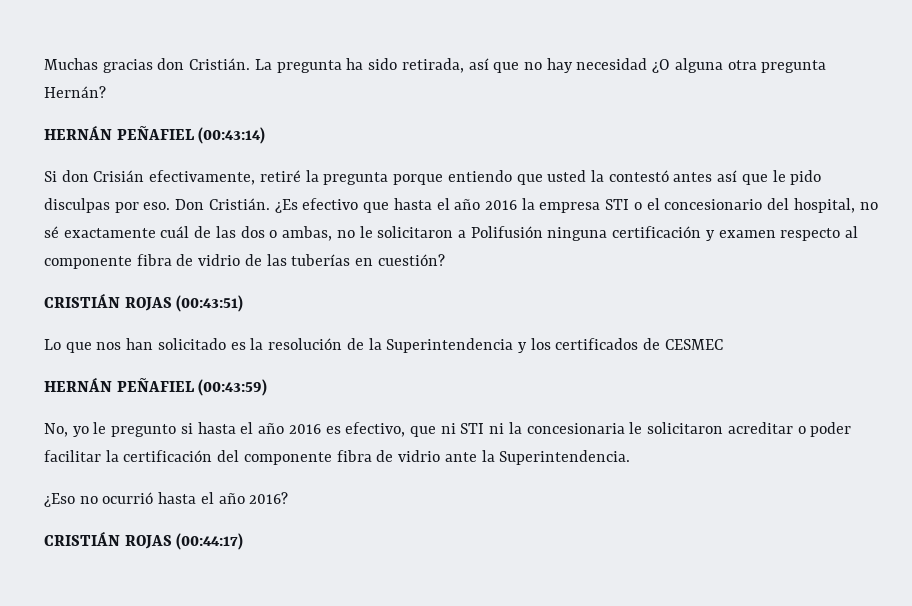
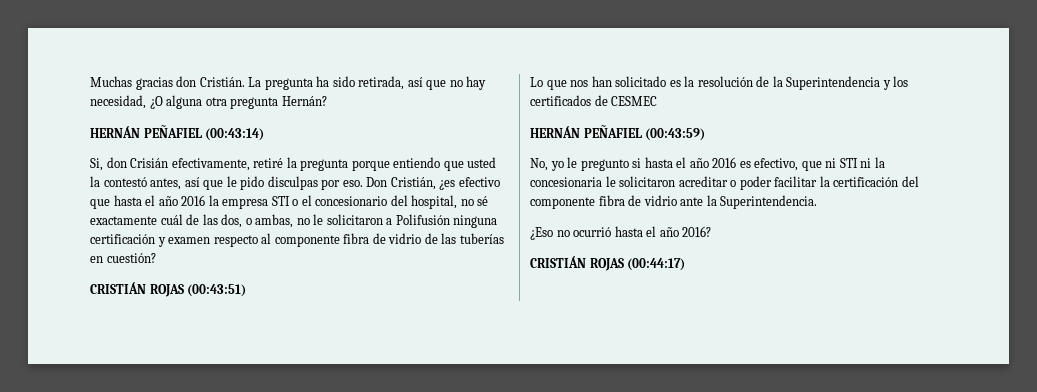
- La pregunta ha sido retirada, así que no hay necesidad ¿O alguna otra pregunta Hernán?
+ La pregunta ha sido retirada, así que no hay necesidad, ¿O alguna otra pregunta Hernán?
- Si don Crisián efectivamente, retiré la pregunta porque entiendo que usted la contestó antes así que le pido disculpas por eso.
+ Si, don Crisián efectivamente, retiré la pregunta porque entiendo que usted la contestó antes, así que le pido disculpas por eso.
- Don Cristián. ¿Es efectivo que hasta el año 2016 la empresa STI o el concesionario del hospital, no sé exactamente cuál de las dos o ambas, no le solicitaron a Polifusión ninguna certificación y examen respecto al componente fibra de vidrio de las tuberías en cuestión?
+ Don Cristián, ¿es efectivo que hasta el año 2016 la empresa STI o el concesionario del hospital, no sé exactamente cuál de las dos, o ambas, no le solicitaron a Polifusión ninguna certificación y examen respecto al componente fibra de vidrio de las tuberías en cuestión?

